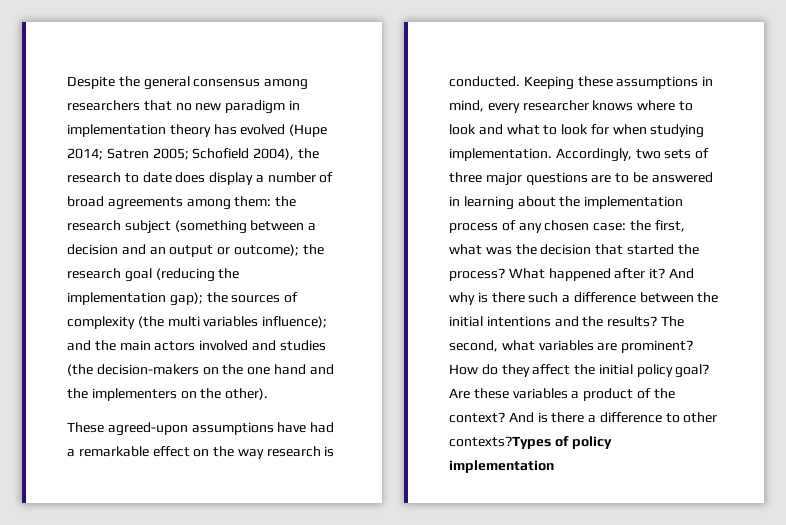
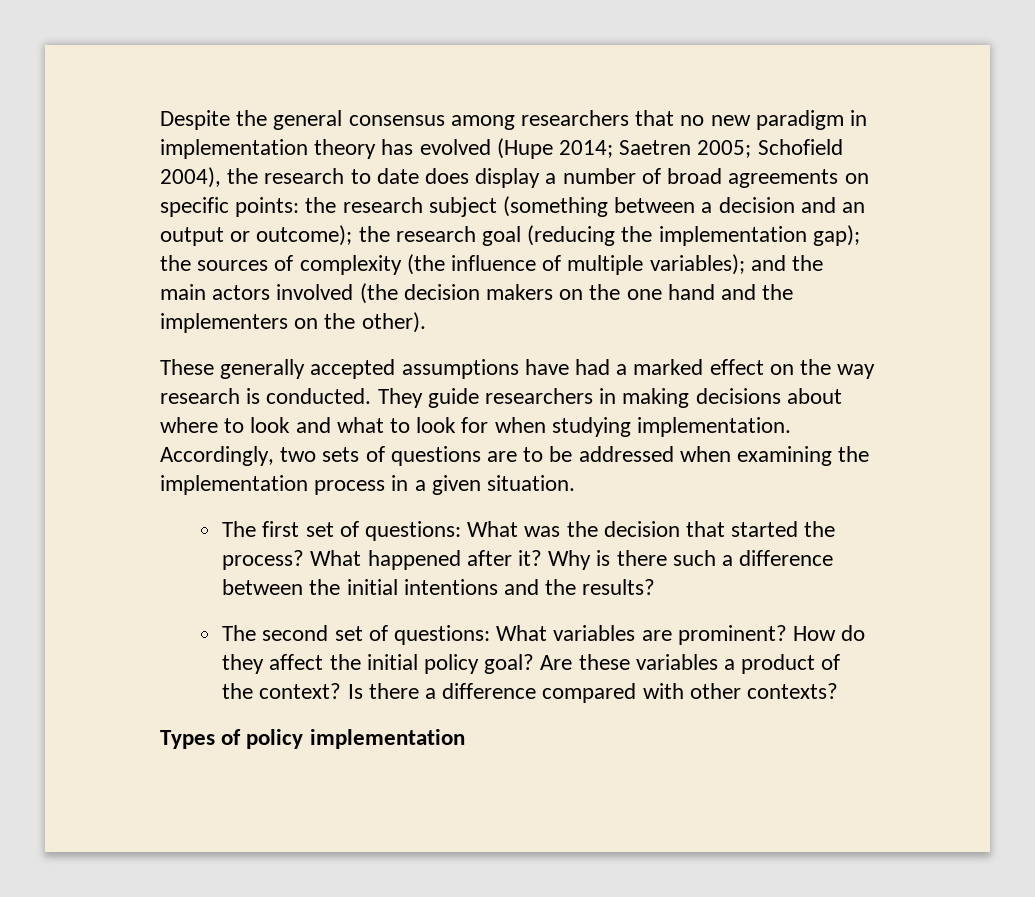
- Satren 2005;
+ Saetren 2005;
- Schofield 2004), the research to date does display a number of broad agreements among them:
+ Schofield 2004), the research to date does display a number of broad agreements on specific points:
- the sources of complexity (the multi variables influence);
+ the sources of complexity (the influence of multiple variables);
- and the main actors involved and studies (the decision-makers on the one hand and the implementers on the other).
+ and the main actors involved (the decision makers on the one hand and the implementers on the other).
- These agreed-upon assumptions have had a remarkable effect on the way research is conducted.
+ These generally accepted assumptions have had a marked effect on the way research is conducted.
- Keeping these assumptions in mind, every researcher knows where to look and what to look for when studying implementation.
+ They guide researchers in making decisions about where to look and what to look for when studying implementation.
- Accordingly, two sets of three major questions are to be answered in learning about the implementation process of any chosen case: the first, what was the decision that started the process?
+ Accordingly, two sets of questions are to be addressed when examining the implementation process in a given situation.
+ The first set of questions: What was the decision that started the process?
- And why is there such a difference between the initial intentions and the results? The second, what variables are prominent?
+ Why is there such a difference between the initial intentions and the results?
+ The second set of questions: What variables are prominent?
- And is there a difference to other contexts?Types of policy implementation
+ Is there a difference compared with other contexts?
+ Types of policy implementation

